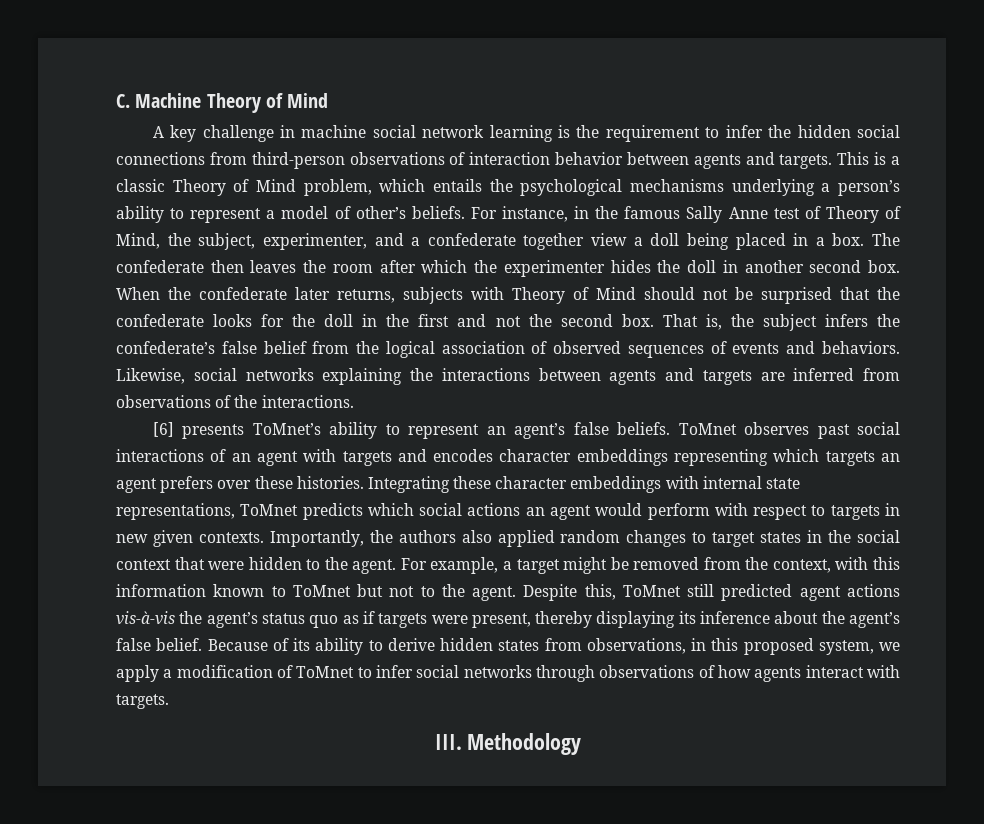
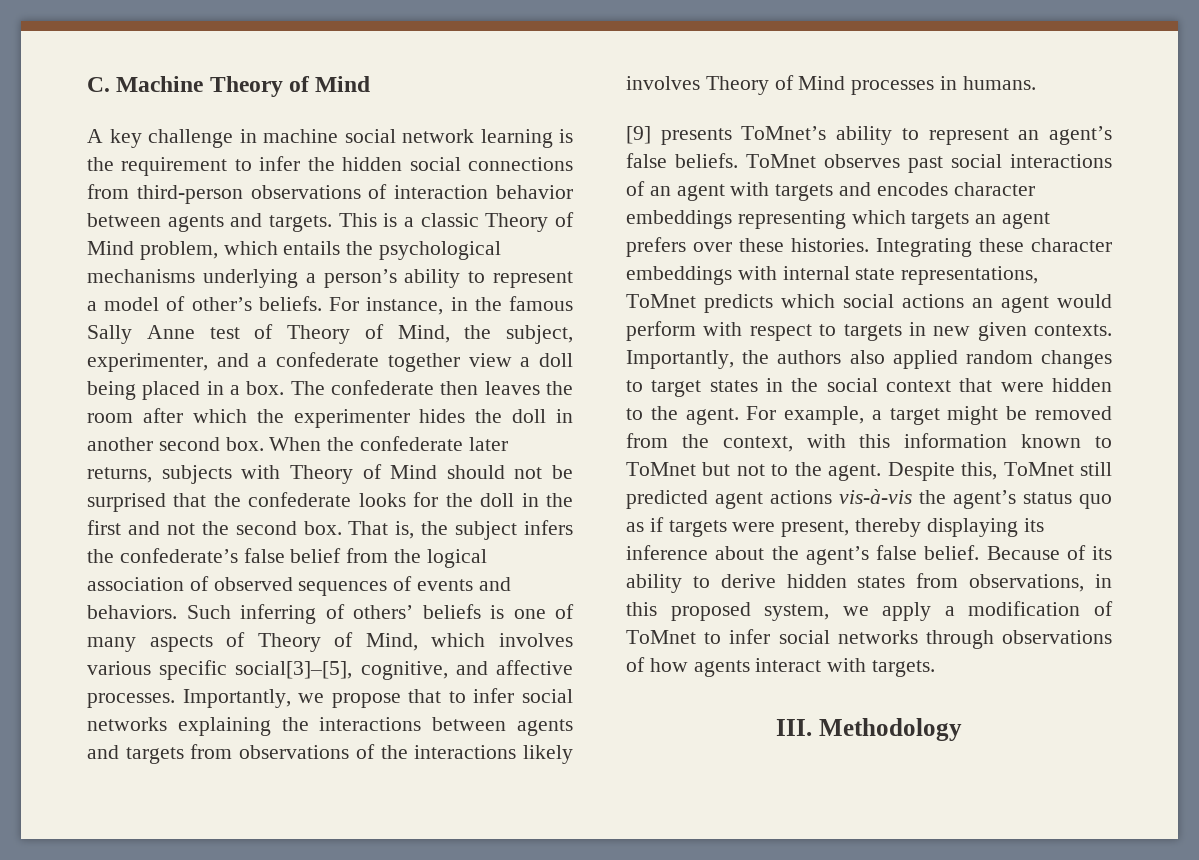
- Likewise, social networks explaining the interactions between agents and targets are inferred from observations of the interactions.
- [6] presents ToMnet’s ability to represent an agent’s false beliefs.
+ Such inferring of others’ beliefs is one of many aspects of Theory of Mind, which involves various specific social[3]–[5], cognitive, and affective processes. Importantly, we propose that to infer social networks explaining the interactions between agents and targets from observations of the interactions likely involves Theory of Mind processes in humans.
+ [9] presents ToMnet’s ability to represent an agent’s false beliefs.

